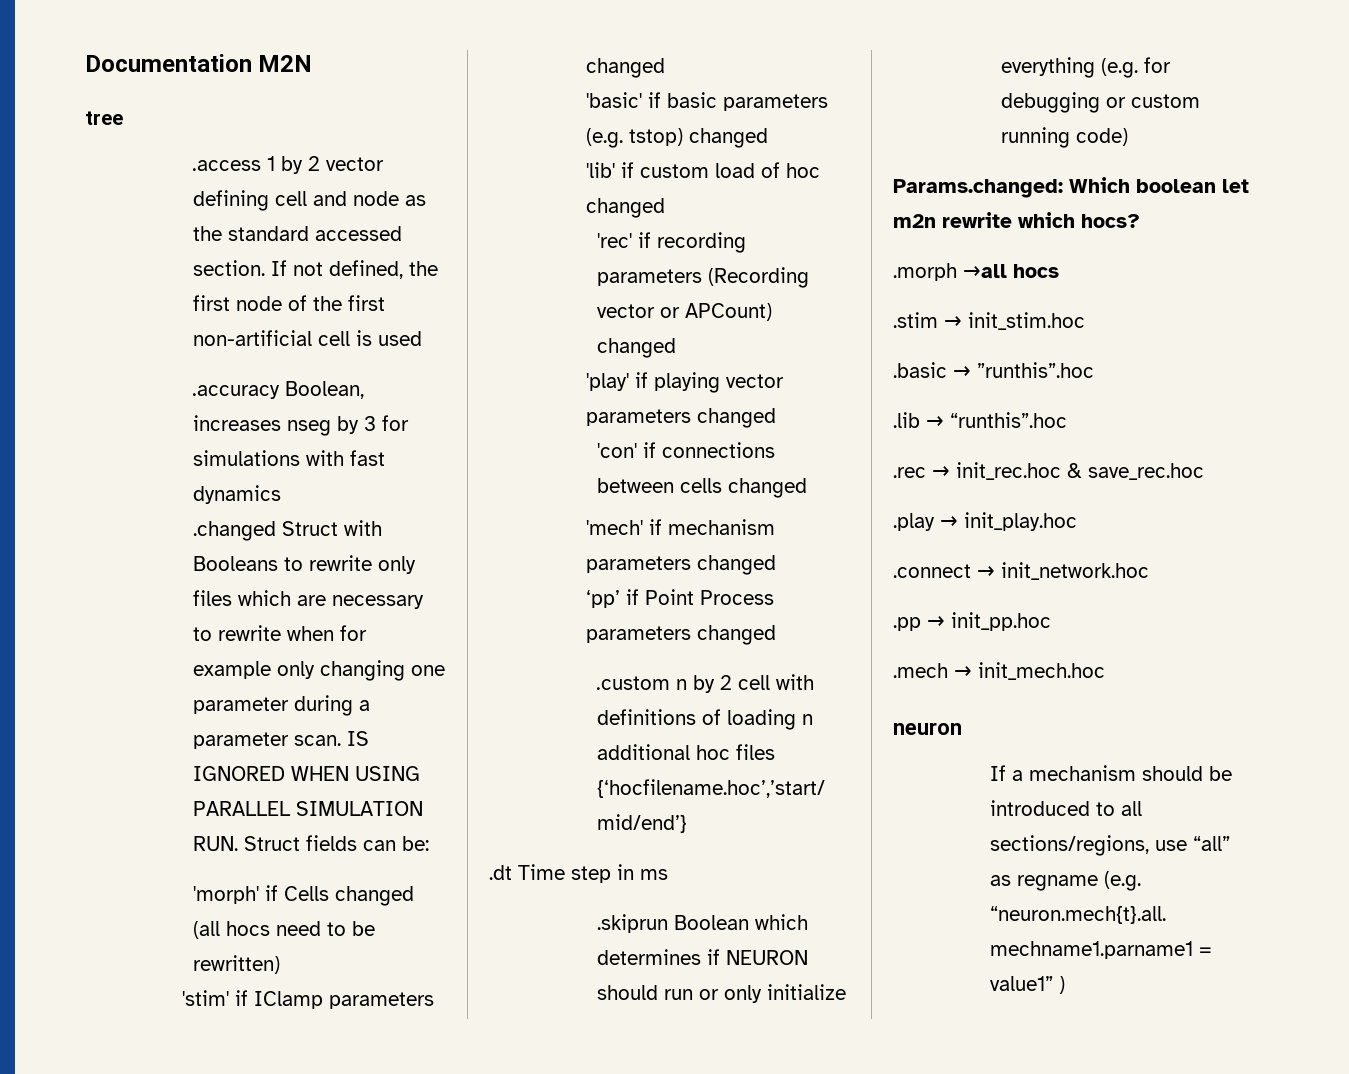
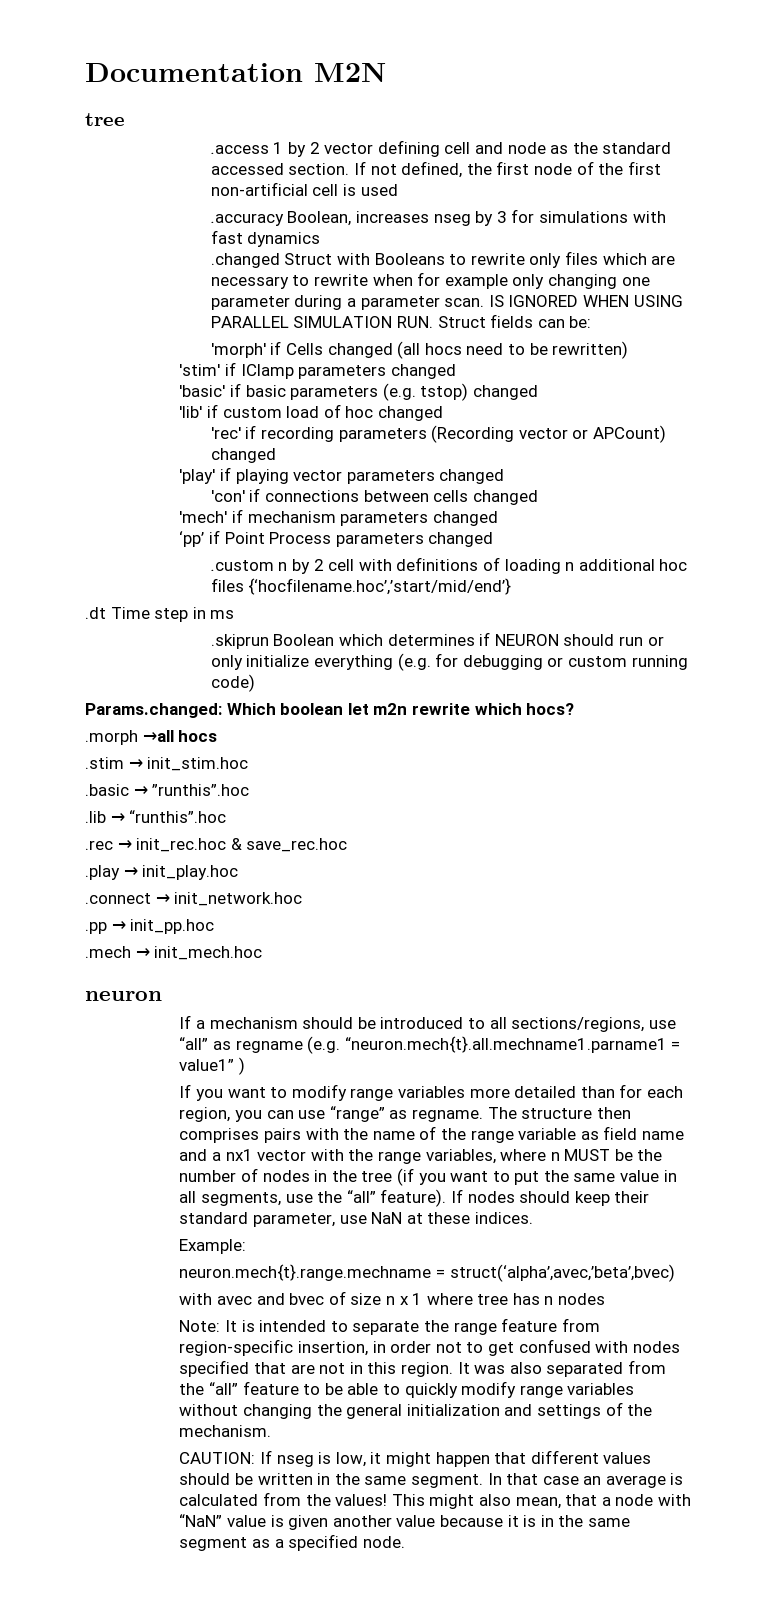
+ If you want to modify range variables more detailed than for each region, you can use “range” as regname. The structure then comprises pairs with the name of the range variable as field name and a nx1 vector with the range variables, where n MUST be the number of nodes in the tree (if you want to put the same value in all segments, use the “all” feature). If nodes should keep their standard parameter, use NaN at these indices.
+ Example:
+ neuron.mech{t}.range.mechname = struct(‘alpha’,avec,’beta’,bvec)
+ with avec and bvec of size n x 1 where tree has n nodes
+ Note: It is intended to separate the range feature from region-specific insertion, in order not to get confused with nodes specified that are not in this region. It was also separated from the “all” feature to be able to quickly modify range variables without changing the general initialization and settings of the mechanism.
+ CAUTION: If nseg is low, it might happen that different values should be written in the same segment. In that case an average is calculated from the values! This might also mean, that a node with “NaN” value is given another value because it is in the same segment as a specified node.

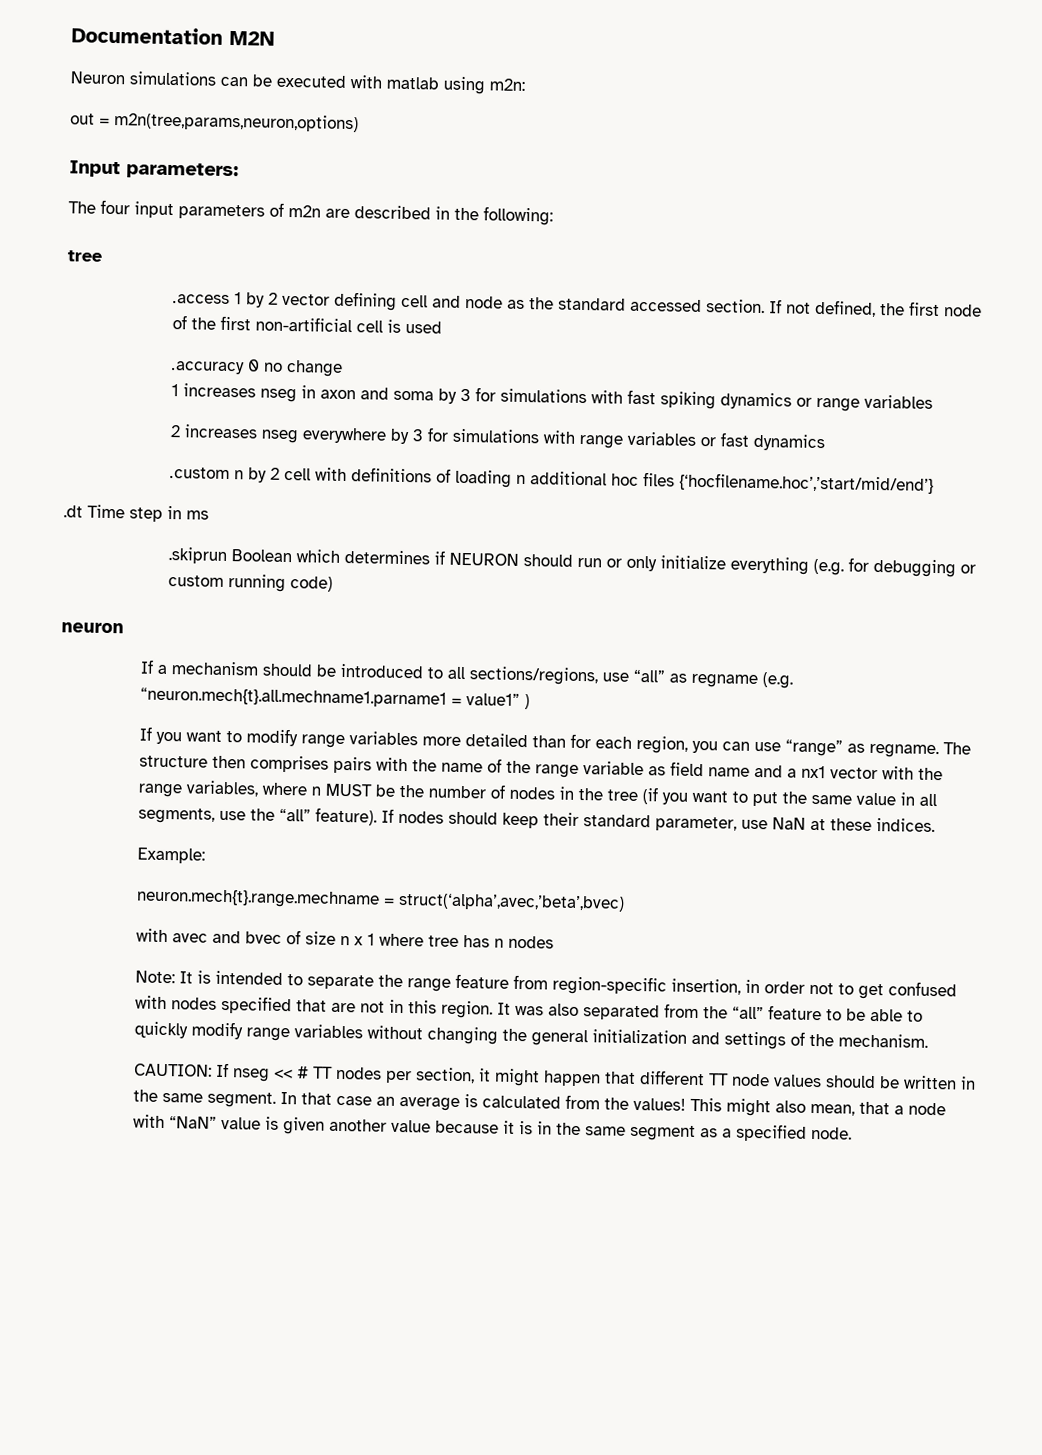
+ Neuron simulations can be executed with matlab using m2n:
+ out = m2n(tree,params,neuron,options)
+ Input parameters:
+ The four input parameters of m2n are described in the following:
- .accuracy Boolean, increases nseg by 3 for simulations with fast dynamics
- .changed Struct with Booleans to rewrite only files which are necessary to rewrite when for example only changing one parameter during a parameter scan. IS IGNORED WHEN USING PARALLEL SIMULATION RUN. Struct fields can be:
- 'morph' if Cells changed (all hocs need to be rewritten)
- 'stim' if IClamp parameters changed
- 'basic' if basic parameters (e.g. tstop) changed
- 'lib' if custom load of hoc changed
- 'rec' if recording parameters (Recording vector or APCount) changed
- 'play' if playing vector parameters changed
- 'con' if connections between cells changed
- 'mech' if mechanism parameters changed
- ‘pp’ if Point Process parameters changed
+ .accuracy 0 no change
+ 1 increases nseg in axon and soma by 3 for simulations with fast spiking dynamics or range variables
+ 2 increases nseg everywhere by 3 for simulations with range variables or fast dynamics
- Params.changed: Which boolean let m2n rewrite which hocs?
- .morph →all hocs
- .stim → init_stim.hoc
- .basic → ”runthis”.hoc
- .lib → “runthis”.hoc
- .rec → init_rec.hoc & save_rec.hoc
- .play → init_play.hoc
- .connect → init_network.hoc
- .pp → init_pp.hoc
- .mech → init_mech.hoc
- CAUTION: If nseg is low, it might happen that different values should be written in the same segment.
+ CAUTION: If nseg << # TT nodes per section, it might happen that different TT node values should be written in the same segment.

